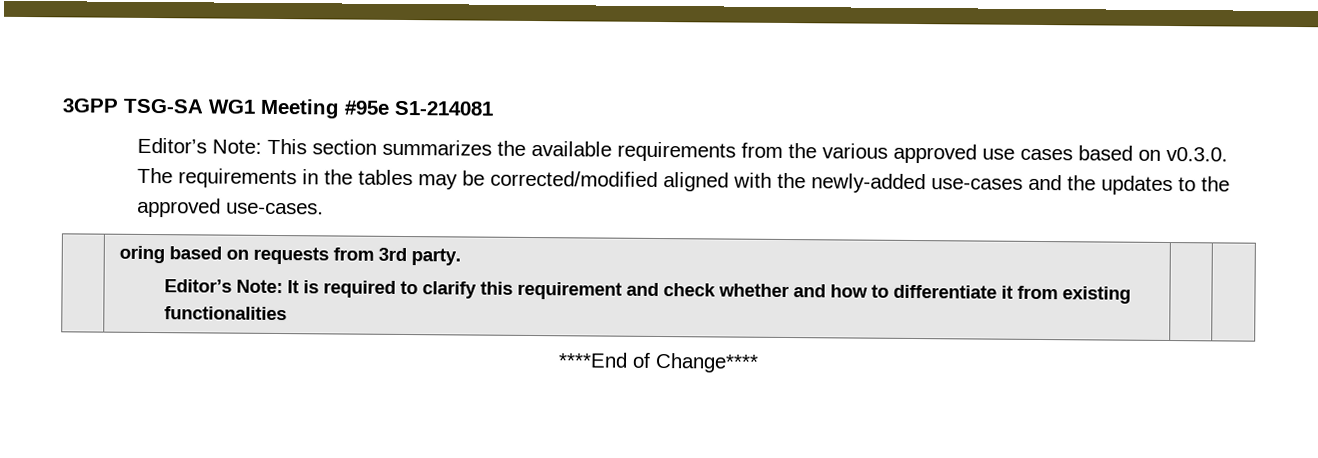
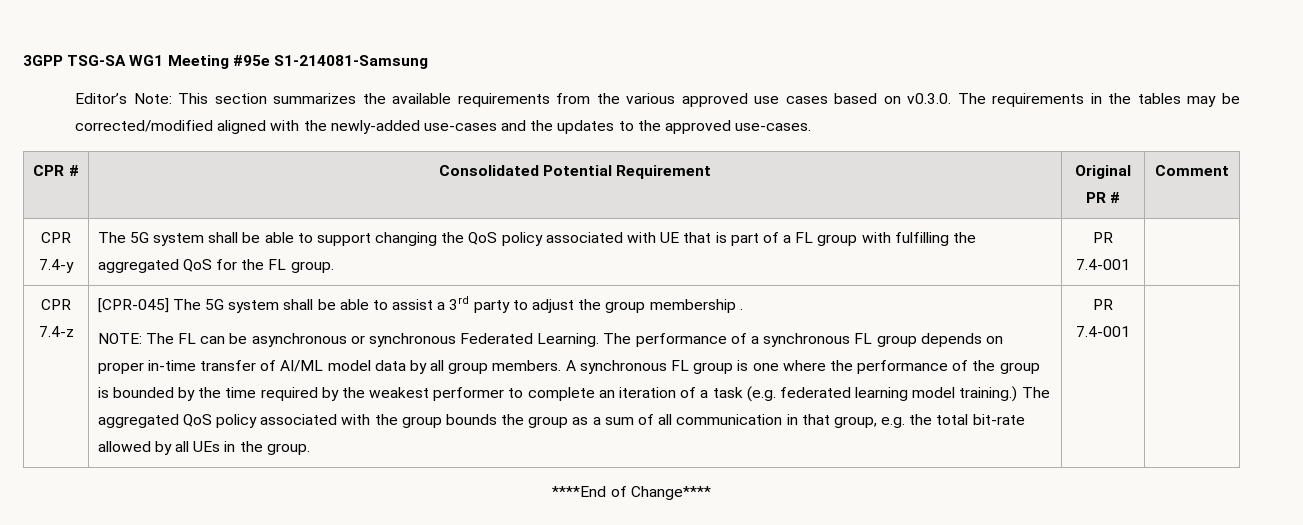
- 3GPP TSG-SA WG1 Meeting #95e S1-214081
+ 3GPP TSG-SA WG1 Meeting #95e S1-214081-Samsung
- | oring based on requests from 3rd party.
- Editor’s Note: It is required to clarify this requirement and check whether and how to differentiate it from existing functionalities | |
+ CPR # | Consolidated Potential Requirement | Original PR # | Comment
+ CPR 7.4-y | The 5G system shall be able to support changing the QoS policy associated with UE that is part of a FL group with fulfilling the aggregated QoS for the FL group. | PR 7.4-001 |
+ CPR 7.4-z | [CPR-045] The 5G system shall be able to assist a 3rd party to adjust the group membership .
+ NOTE: The FL can be asynchronous or synchronous Federated Learning. The performance of a synchronous FL group depends on proper in-time transfer of AI/ML model data by all group members. A synchronous FL group is one where the performance of the group is bounded by the time required by the weakest performer to complete an iteration of a task (e.g. federated learning model training.) The aggregated QoS policy associated with the group bounds the group as a sum of all communication in that group, e.g. the total bit-rate allowed by all UEs in the group. | PR 7.4-001

